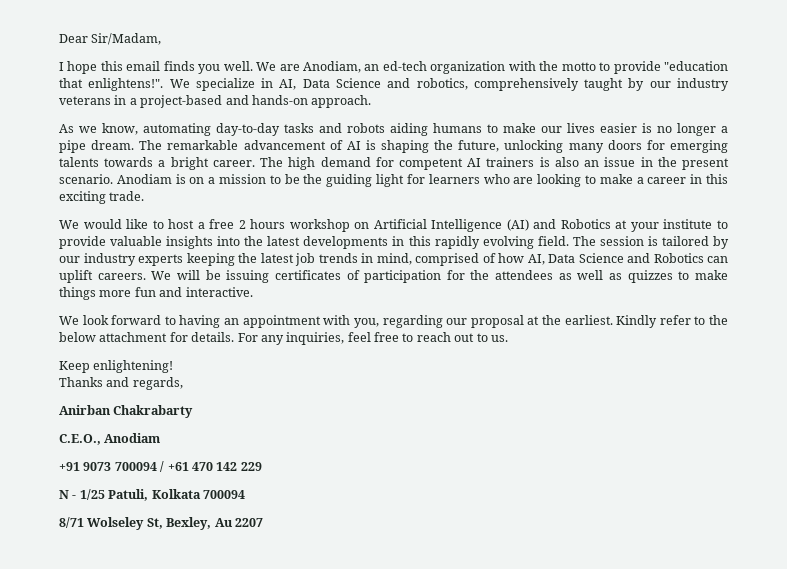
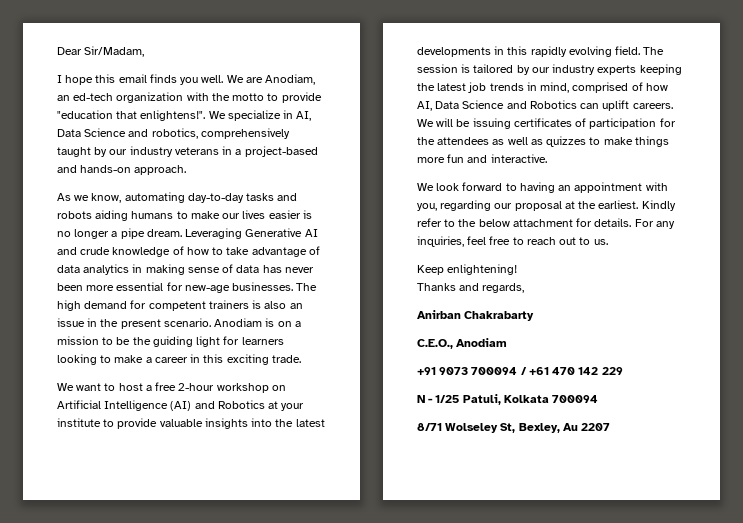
- The remarkable advancement of AI is shaping the future, unlocking many doors for emerging talents towards a bright career.
+ Leveraging Generative AI and crude knowledge of how to take advantage of data analytics in making sense of data has never been more essential for new-age businesses.
- The high demand for competent AI trainers is also an issue in the present scenario.
+ The high demand for competent trainers is also an issue in the present scenario.
- Anodiam is on a mission to be the guiding light for learners who are looking to make a career in this exciting trade.
+ Anodiam is on a mission to be the guiding light for learners looking to make a career in this exciting trade.
- We would like to host a free 2 hours workshop on Artificial Intelligence (AI) and Robotics at your institute to provide valuable insights into the latest developments in this rapidly evolving field.
+ We want to host a free 2-hour workshop on Artificial Intelligence (AI) and Robotics at your institute to provide valuable insights into the latest developments in this rapidly evolving field.

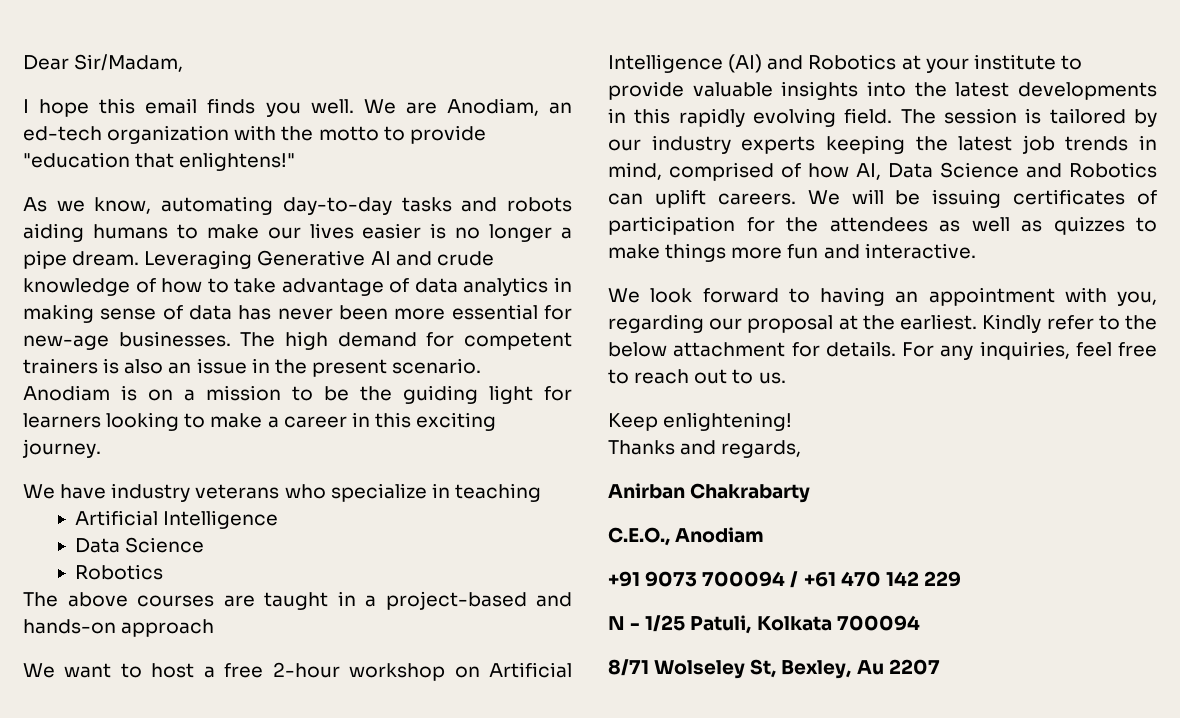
- We are Anodiam, an ed-tech organization with the motto to provide "education that enlightens!". We specialize in AI, Data Science and robotics, comprehensively taught by our industry veterans in a project-based and hands-on approach.
+ We are Anodiam, an ed-tech organization with the motto to provide "education that enlightens!"
- Anodiam is on a mission to be the guiding light for learners looking to make a career in this exciting trade.
+ Anodiam is on a mission to be the guiding light for learners looking to make a career in this exciting journey.
+ We have industry veterans who specialize in teaching
+ Artificial Intelligence
+ Data Science
+ Robotics
+ The above courses are taught in a project-based and hands-on approach

